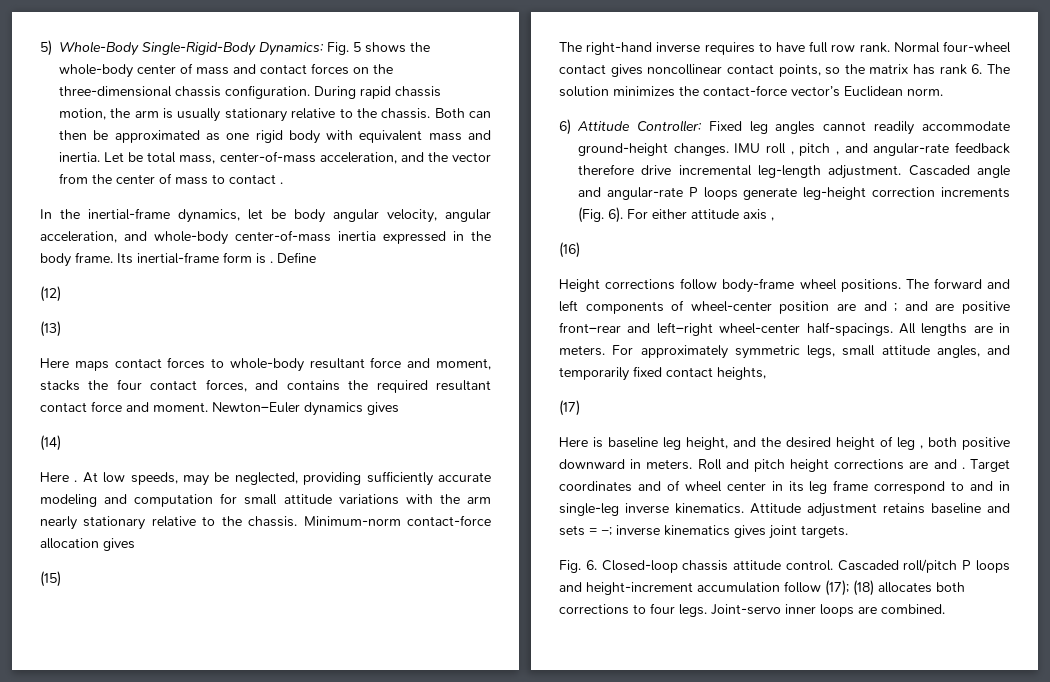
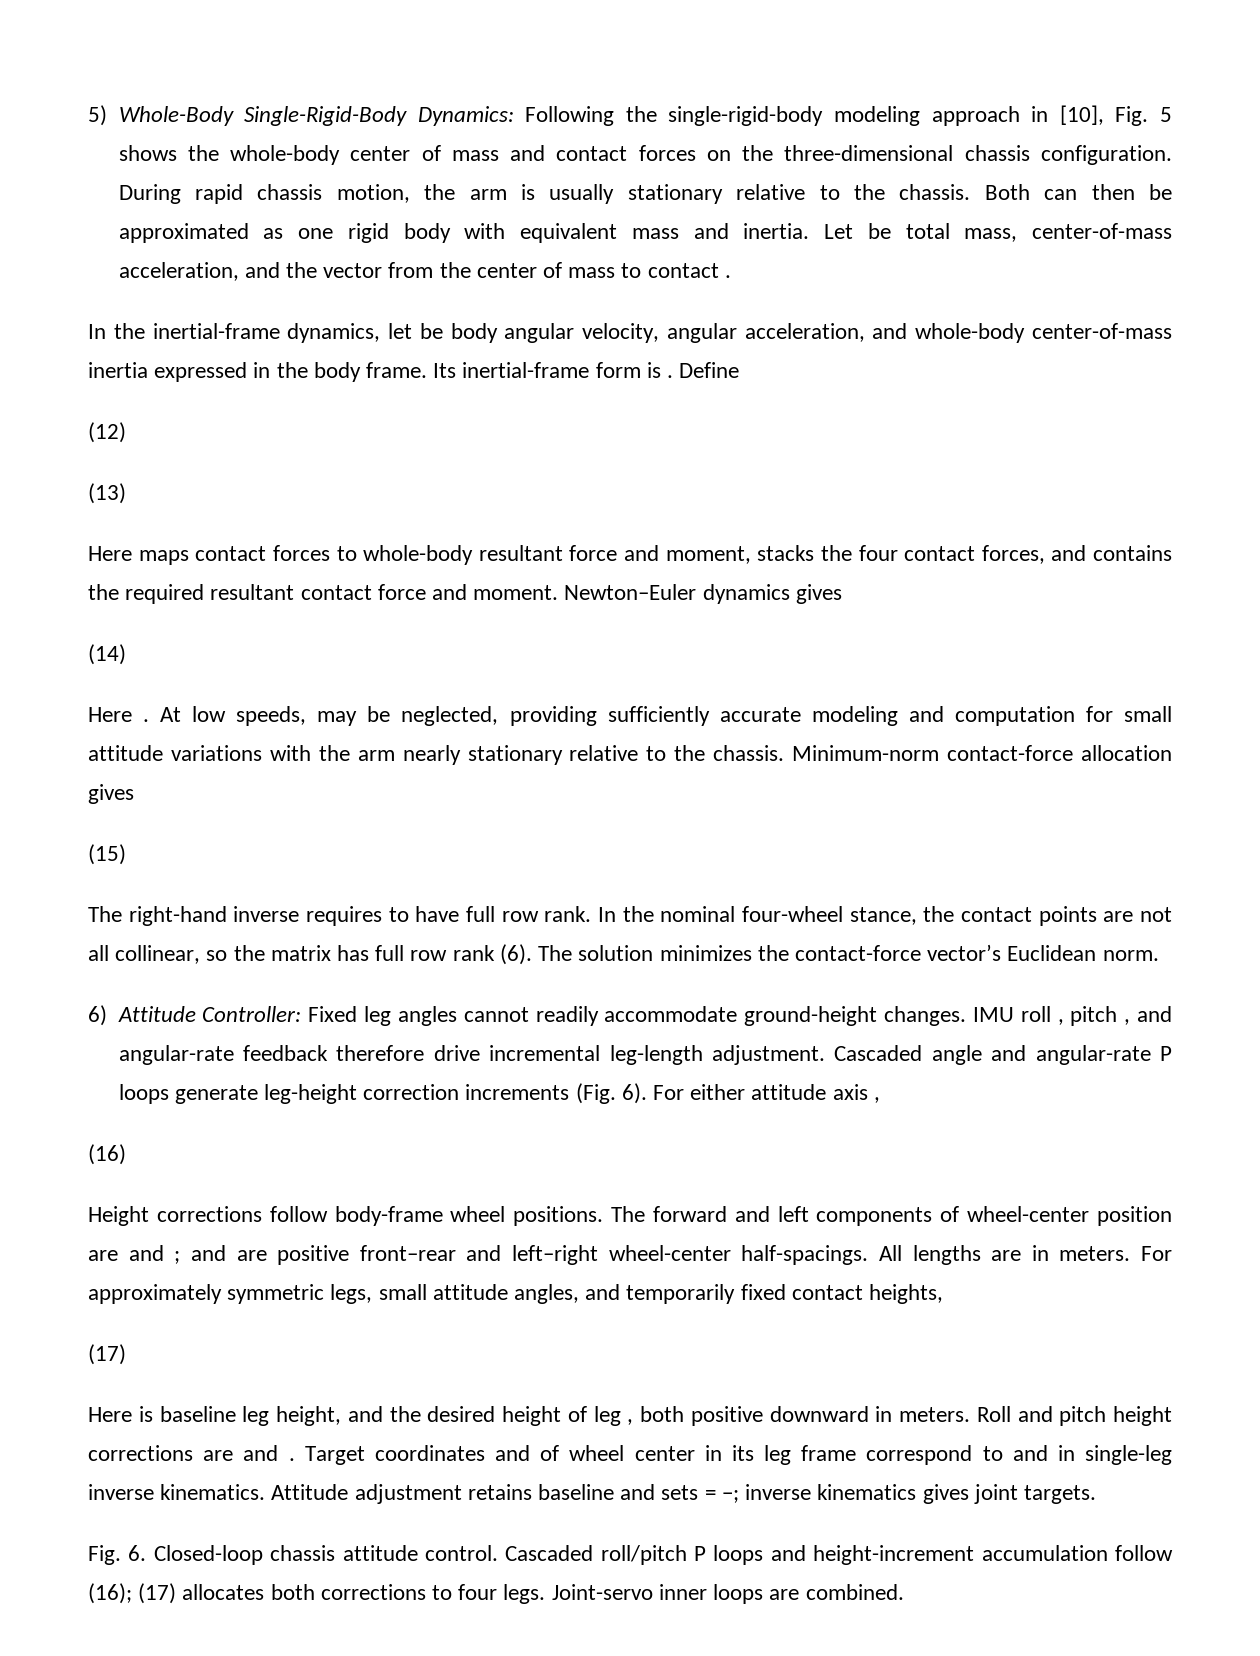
- 5) Whole-Body Single-Rigid-Body Dynamics: Fig. 5 shows the whole-body center of mass and contact forces on the three-dimensional chassis configuration.
+ 5) Whole-Body Single-Rigid-Body Dynamics: Following the single-rigid-body modeling approach in [10], Fig. 5 shows the whole-body center of mass and contact forces on the three-dimensional chassis configuration.
- Normal four-wheel contact gives noncollinear contact points, so the matrix has rank 6. The solution minimizes the contact-force vector’s Euclidean norm.
+ In the nominal four-wheel stance, the contact points are not all collinear, so the matrix has full row rank (6). The solution minimizes the contact-force vector’s Euclidean norm.
- Cascaded roll/pitch P loops and height-increment accumulation follow (17); (18) allocates both corrections to four legs.
+ Cascaded roll/pitch P loops and height-increment accumulation follow (16); (17) allocates both corrections to four legs.

